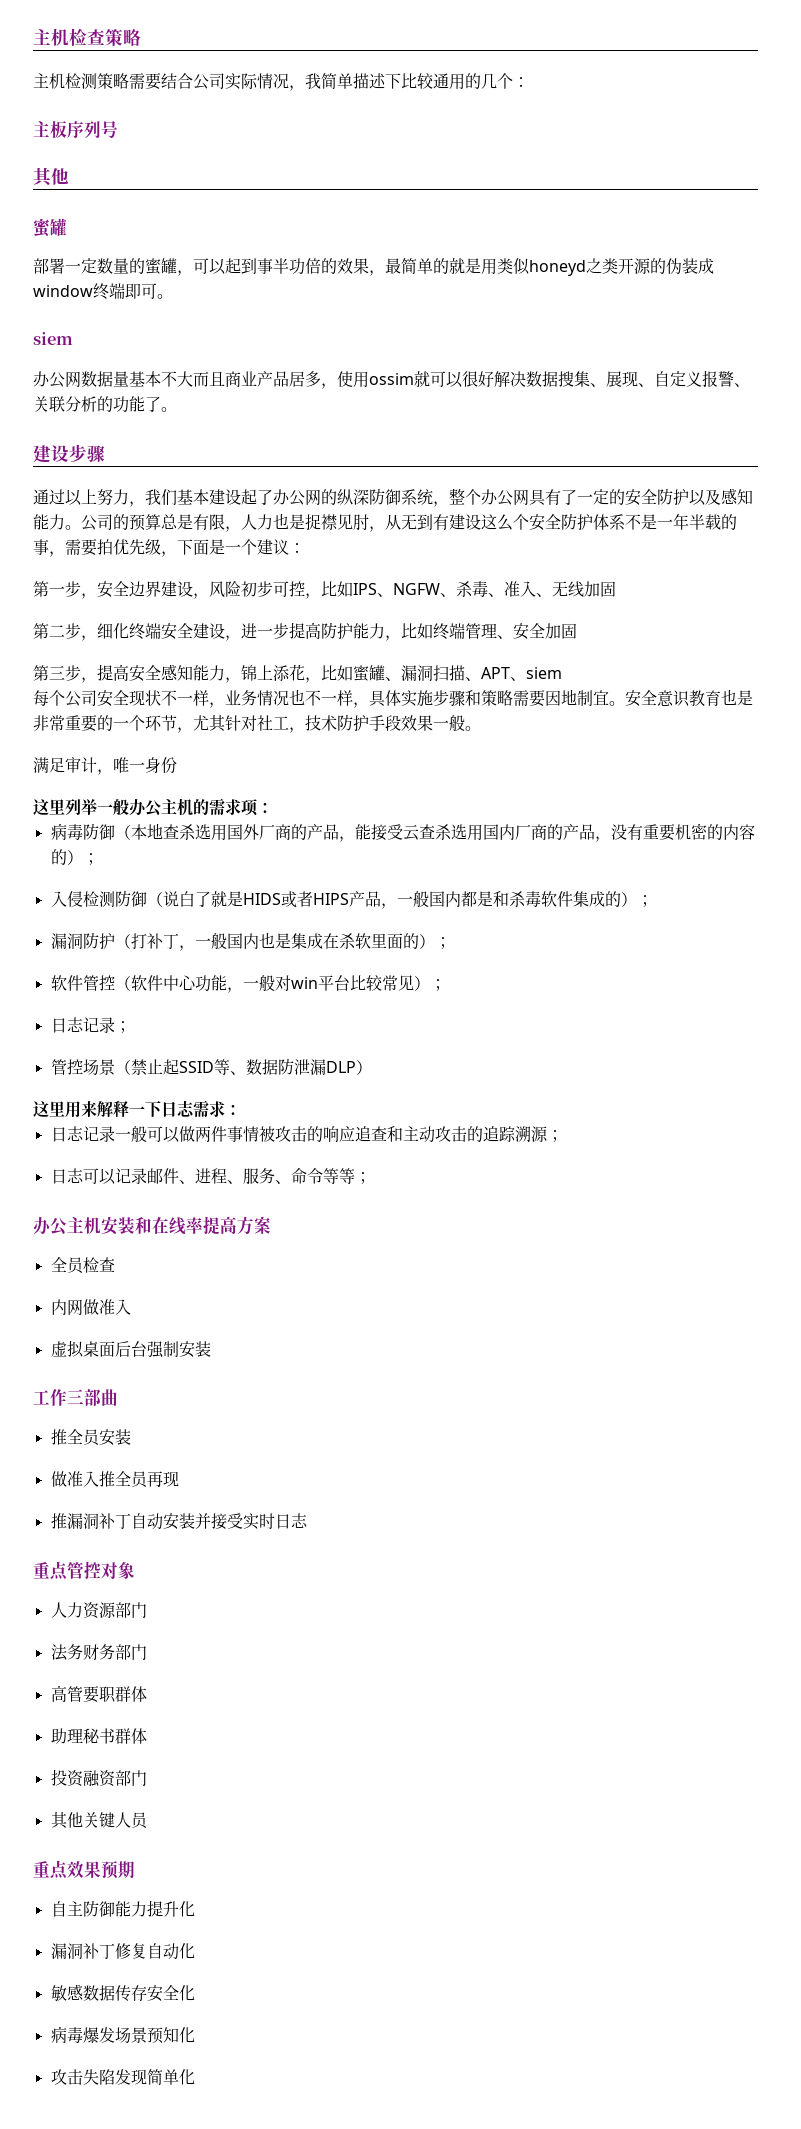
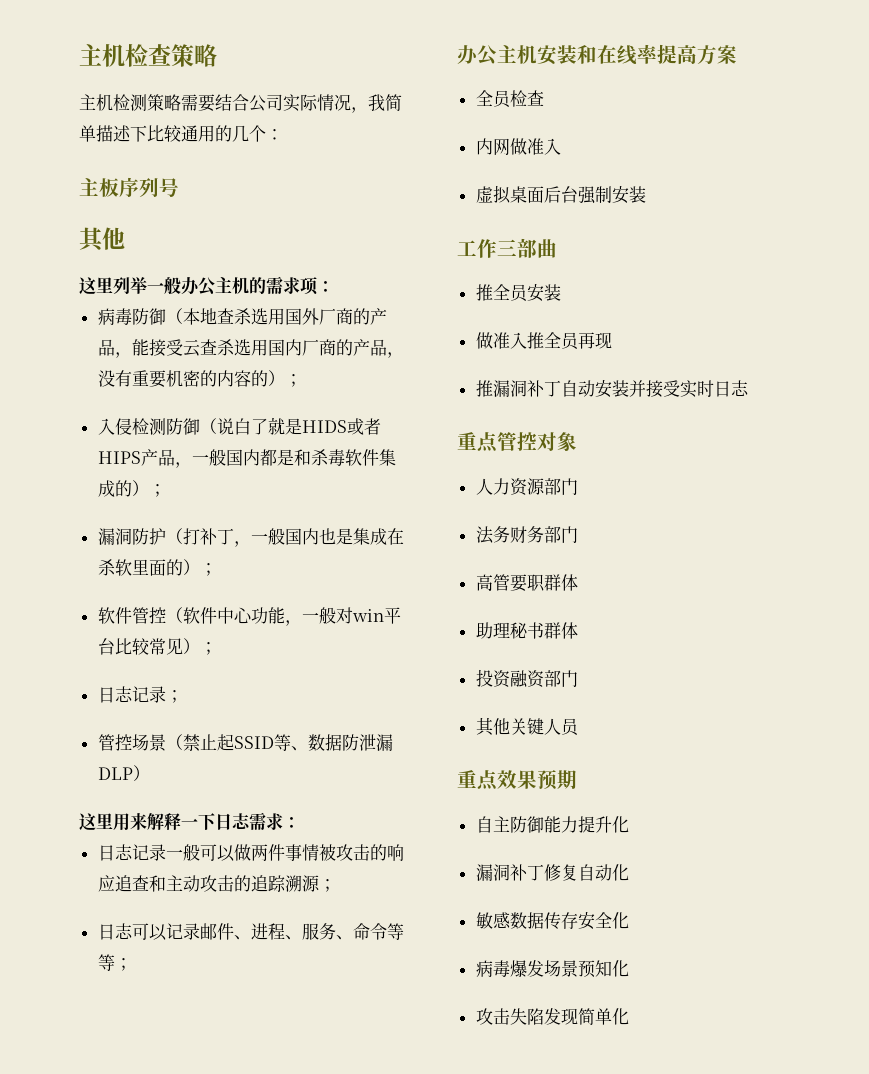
  主板序列号
  其他
- 蜜罐
- 部署一定数量的蜜罐，可以起到事半功倍的效果，最简单的就是用类似honeyd之类开源的伪装成window终端即可。
- siem
- 办公网数据量基本不大而且商业产品居多，使用ossim就可以很好解决数据搜集、展现、自定义报警、关联分析的功能了。
- 建设步骤
- 通过以上努力，我们基本建设起了办公网的纵深防御系统，整个办公网具有了一定的安全防护以及感知能力。公司的预算总是有限，人力也是捉襟见肘，从无到有建设这么个安全防护体系不是一年半载的事，需要拍优先级，下面是一个建议：
- 第一步，安全边界建设，风险初步可控，比如IPS、NGFW、杀毒、准入、无线加固
- 第二步，细化终端安全建设，进一步提高防护能力，比如终端管理、安全加固
- 第三步，提高安全感知能力，锦上添花，比如蜜罐、漏洞扫描、APT、siem
- 每个公司安全现状不一样，业务情况也不一样，具体实施步骤和策略需要因地制宜。安全意识教育也是非常重要的一个环节，尤其针对社工，技术防护手段效果一般。
- 满足审计，唯一身份

